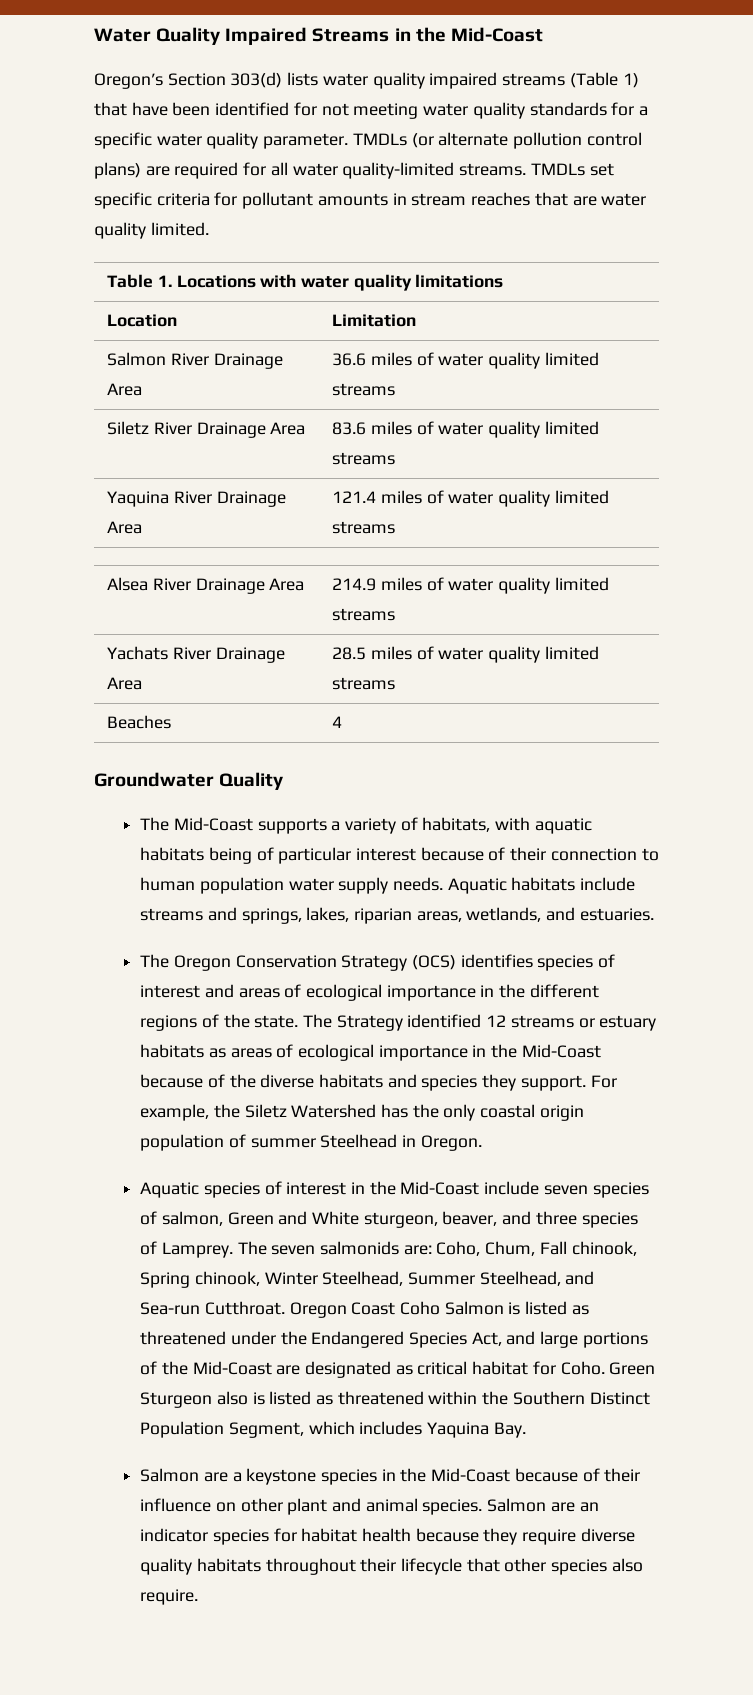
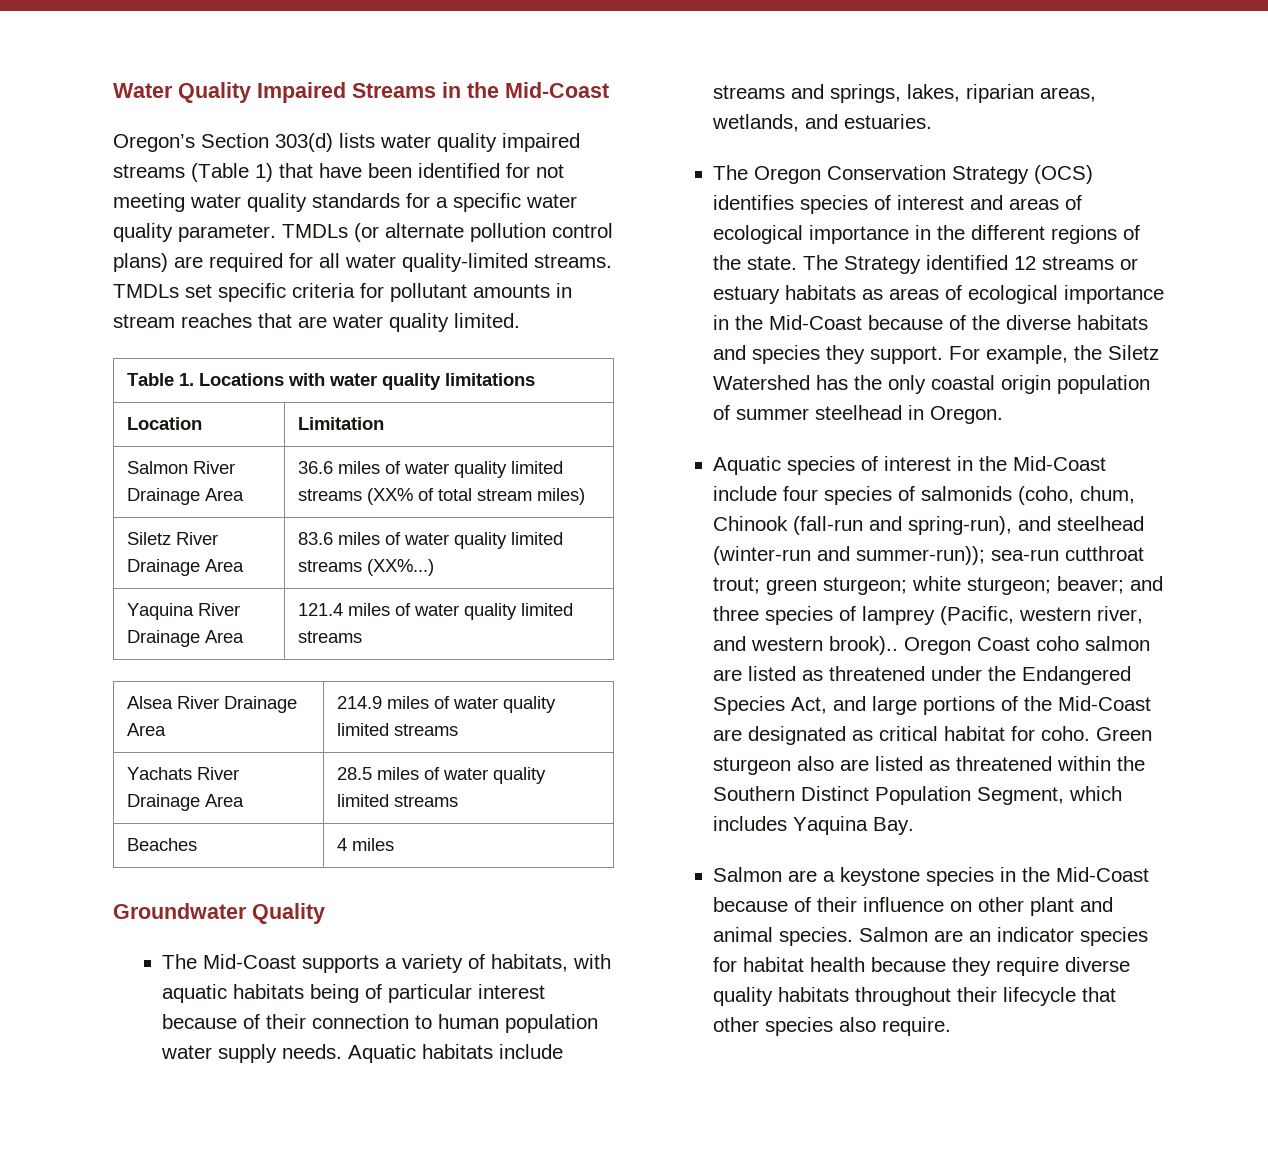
- Salmon River Drainage Area | 36.6 miles of water quality limited streams
+ Salmon River Drainage Area | 36.6 miles of water quality limited streams (XX% of total stream miles)
- Siletz River Drainage Area | 83.6 miles of water quality limited streams
+ Siletz River Drainage Area | 83.6 miles of water quality limited streams (XX%...)
- Beaches | 4
+ Beaches | 4 miles
- For example, the Siletz Watershed has the only coastal origin population of summer Steelhead in Oregon.
+ For example, the Siletz Watershed has the only coastal origin population of summer steelhead in Oregon.
- Aquatic species of interest in the Mid-Coast include seven species of salmon, Green and White sturgeon, beaver, and three species of Lamprey. The seven salmonids are: Coho, Chum, Fall chinook, Spring chinook, Winter Steelhead, Summer Steelhead, and Sea-run Cutthroat. Oregon Coast Coho Salmon is listed as threatened under the Endangered Species Act, and large portions of the Mid-Coast are designated as critical habitat for Coho. Green Sturgeon also is listed as threatened within the Southern Distinct Population Segment, which includes Yaquina Bay.
+ Aquatic species of interest in the Mid-Coast include four species of salmonids (coho, chum, Chinook (fall-run and spring-run), and steelhead (winter-run and summer-run)); sea-run cutthroat trout; green sturgeon; white sturgeon; beaver; and three species of lamprey (Pacific, western river, and western brook).. Oregon Coast coho salmon are listed as threatened under the Endangered Species Act, and large portions of the Mid-Coast are designated as critical habitat for coho. Green sturgeon also are listed as threatened within the Southern Distinct Population Segment, which includes Yaquina Bay.

